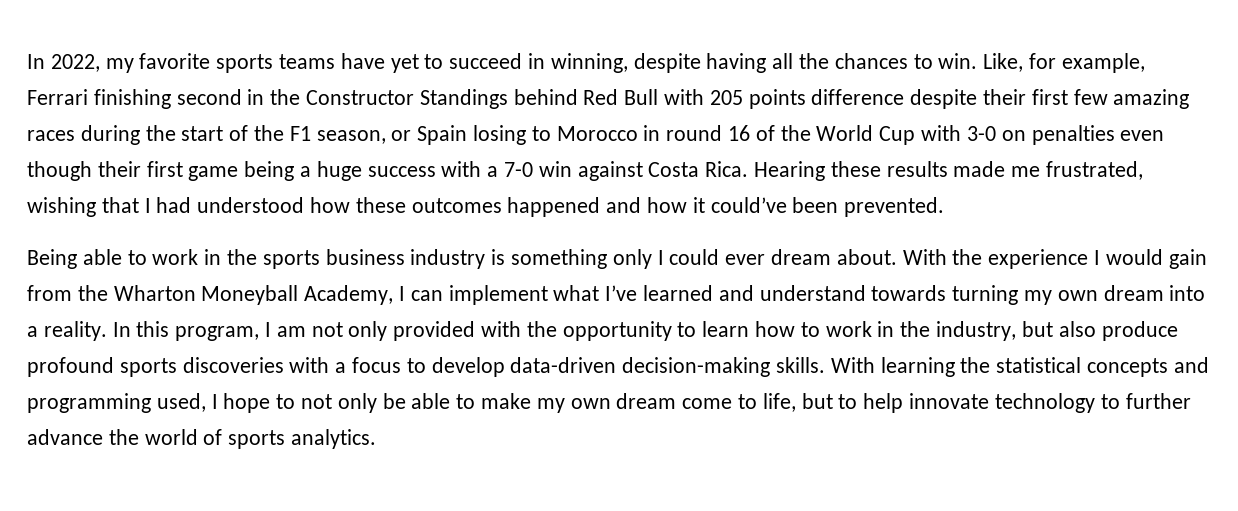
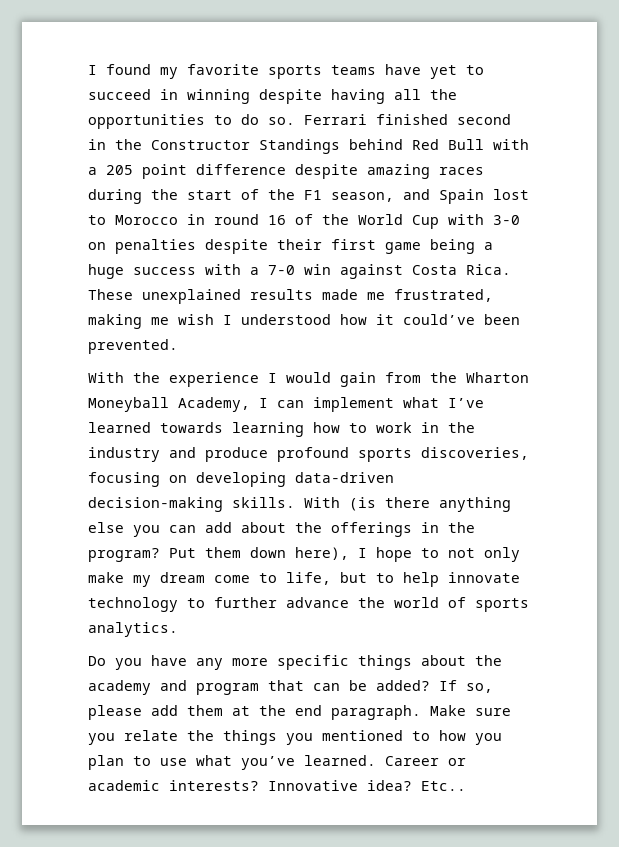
- In 2022, my favorite sports teams have yet to succeed in winning, despite having all the chances to win. Like, for example, Ferrari finishing second in the Constructor Standings behind Red Bull with 205 points difference despite their first few amazing races during the start of the F1 season, or Spain losing to Morocco in round 16 of the World Cup with 3-0 on penalties even though their first game being a huge success with a 7-0 win against Costa Rica.
+ I found my favorite sports teams have yet to succeed in winning despite having all the opportunities to do so. Ferrari finished second in the Constructor Standings behind Red Bull with a 205 point difference despite amazing races during the start of the F1 season, and Spain lost to Morocco in round 16 of the World Cup with 3-0 on penalties despite their first game being a huge success with a 7-0 win against Costa Rica.
- Hearing these results made me frustrated, wishing that I had understood how these outcomes happened and how it could’ve been prevented.
- Being able to work in the sports business industry is something only I could ever dream about. With the experience I would gain from the Wharton Moneyball Academy, I can implement what I’ve learned and understand towards turning my own dream into a reality. In this program, I am not only provided with the opportunity to learn how to work in the industry, but also produce profound sports discoveries with a focus to develop data-driven decision-making skills. With learning the statistical concepts and programming used, I hope to not only be able to make my own dream come to life, but to help innovate technology to further advance the world of sports analytics.
+ These unexplained results made me frustrated, making me wish I understood how it could’ve been prevented.
+ With the experience I would gain from the Wharton Moneyball Academy, I can implement what I’ve learned towards learning how to work in the industry and produce profound sports discoveries, focusing on developing data-driven decision-making skills. With (is there anything else you can add about the offerings in the program? Put them down here), I hope to not only make my dream come to life, but to help innovate technology to further advance the world of sports analytics.
+ Do you have any more specific things about the academy and program that can be added? If so, please add them at the end paragraph. Make sure you relate the things you mentioned to how you plan to use what you’ve learned. Career or academic interests? Innovative idea? Etc..

